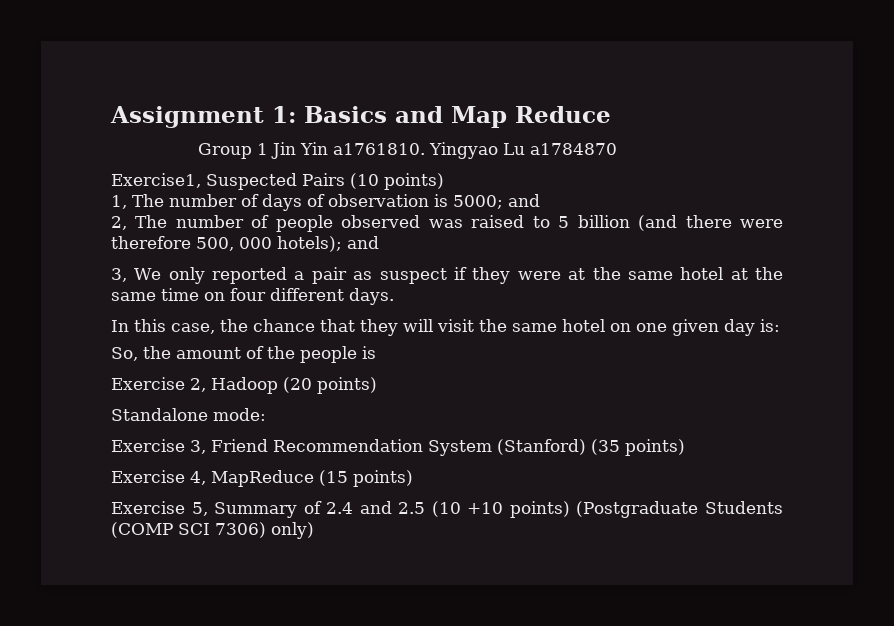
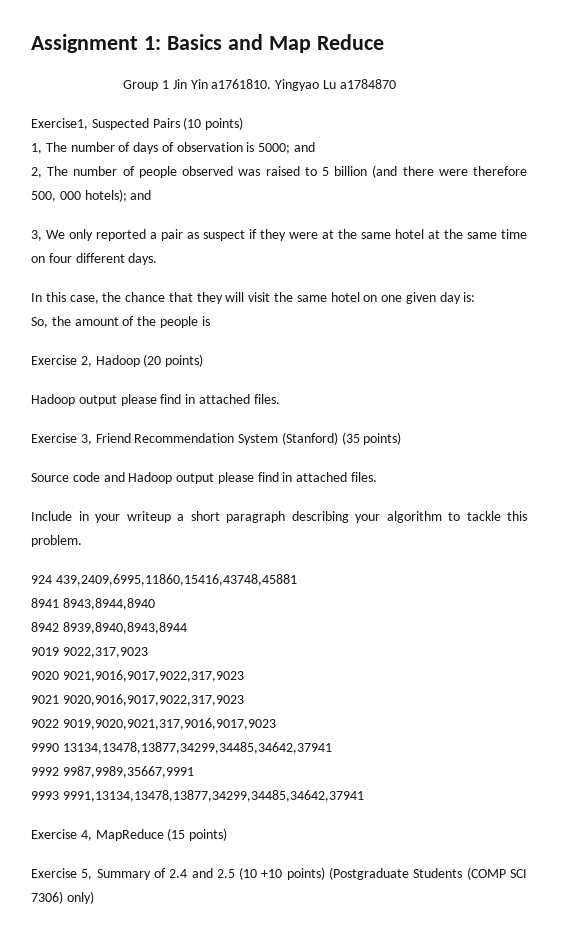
  Exercise 2, Hadoop (20 points)
- Standalone mode:
+ Hadoop output please find in attached files.
+ Source code and Hadoop output please find in attached files.
+ Include in your writeup a short paragraph describing your algorithm to tackle this problem.
+ 924 439,2409,6995,11860,15416,43748,45881
+ 8941 8943,8944,8940
+ 8942 8939,8940,8943,8944
+ 9019 9022,317,9023
+ 9020 9021,9016,9017,9022,317,9023
+ 9021 9020,9016,9017,9022,317,9023
+ 9022 9019,9020,9021,317,9016,9017,9023
+ 9990 13134,13478,13877,34299,34485,34642,37941
+ 9992 9987,9989,35667,9991
+ 9993 9991,13134,13478,13877,34299,34485,34642,37941

